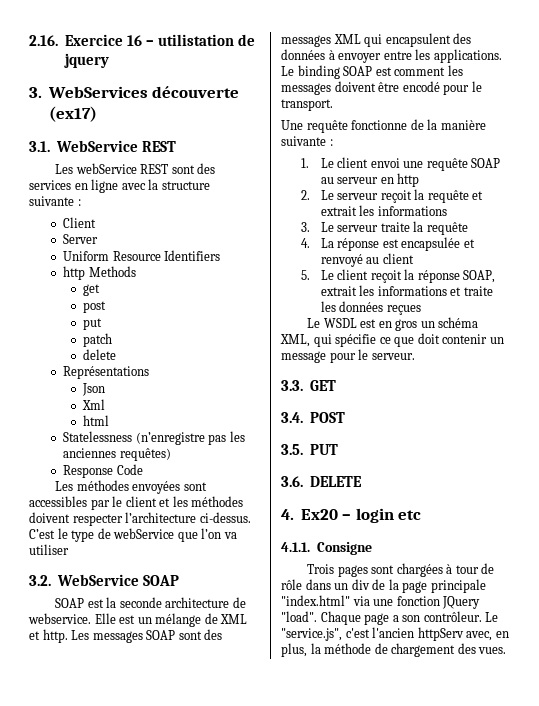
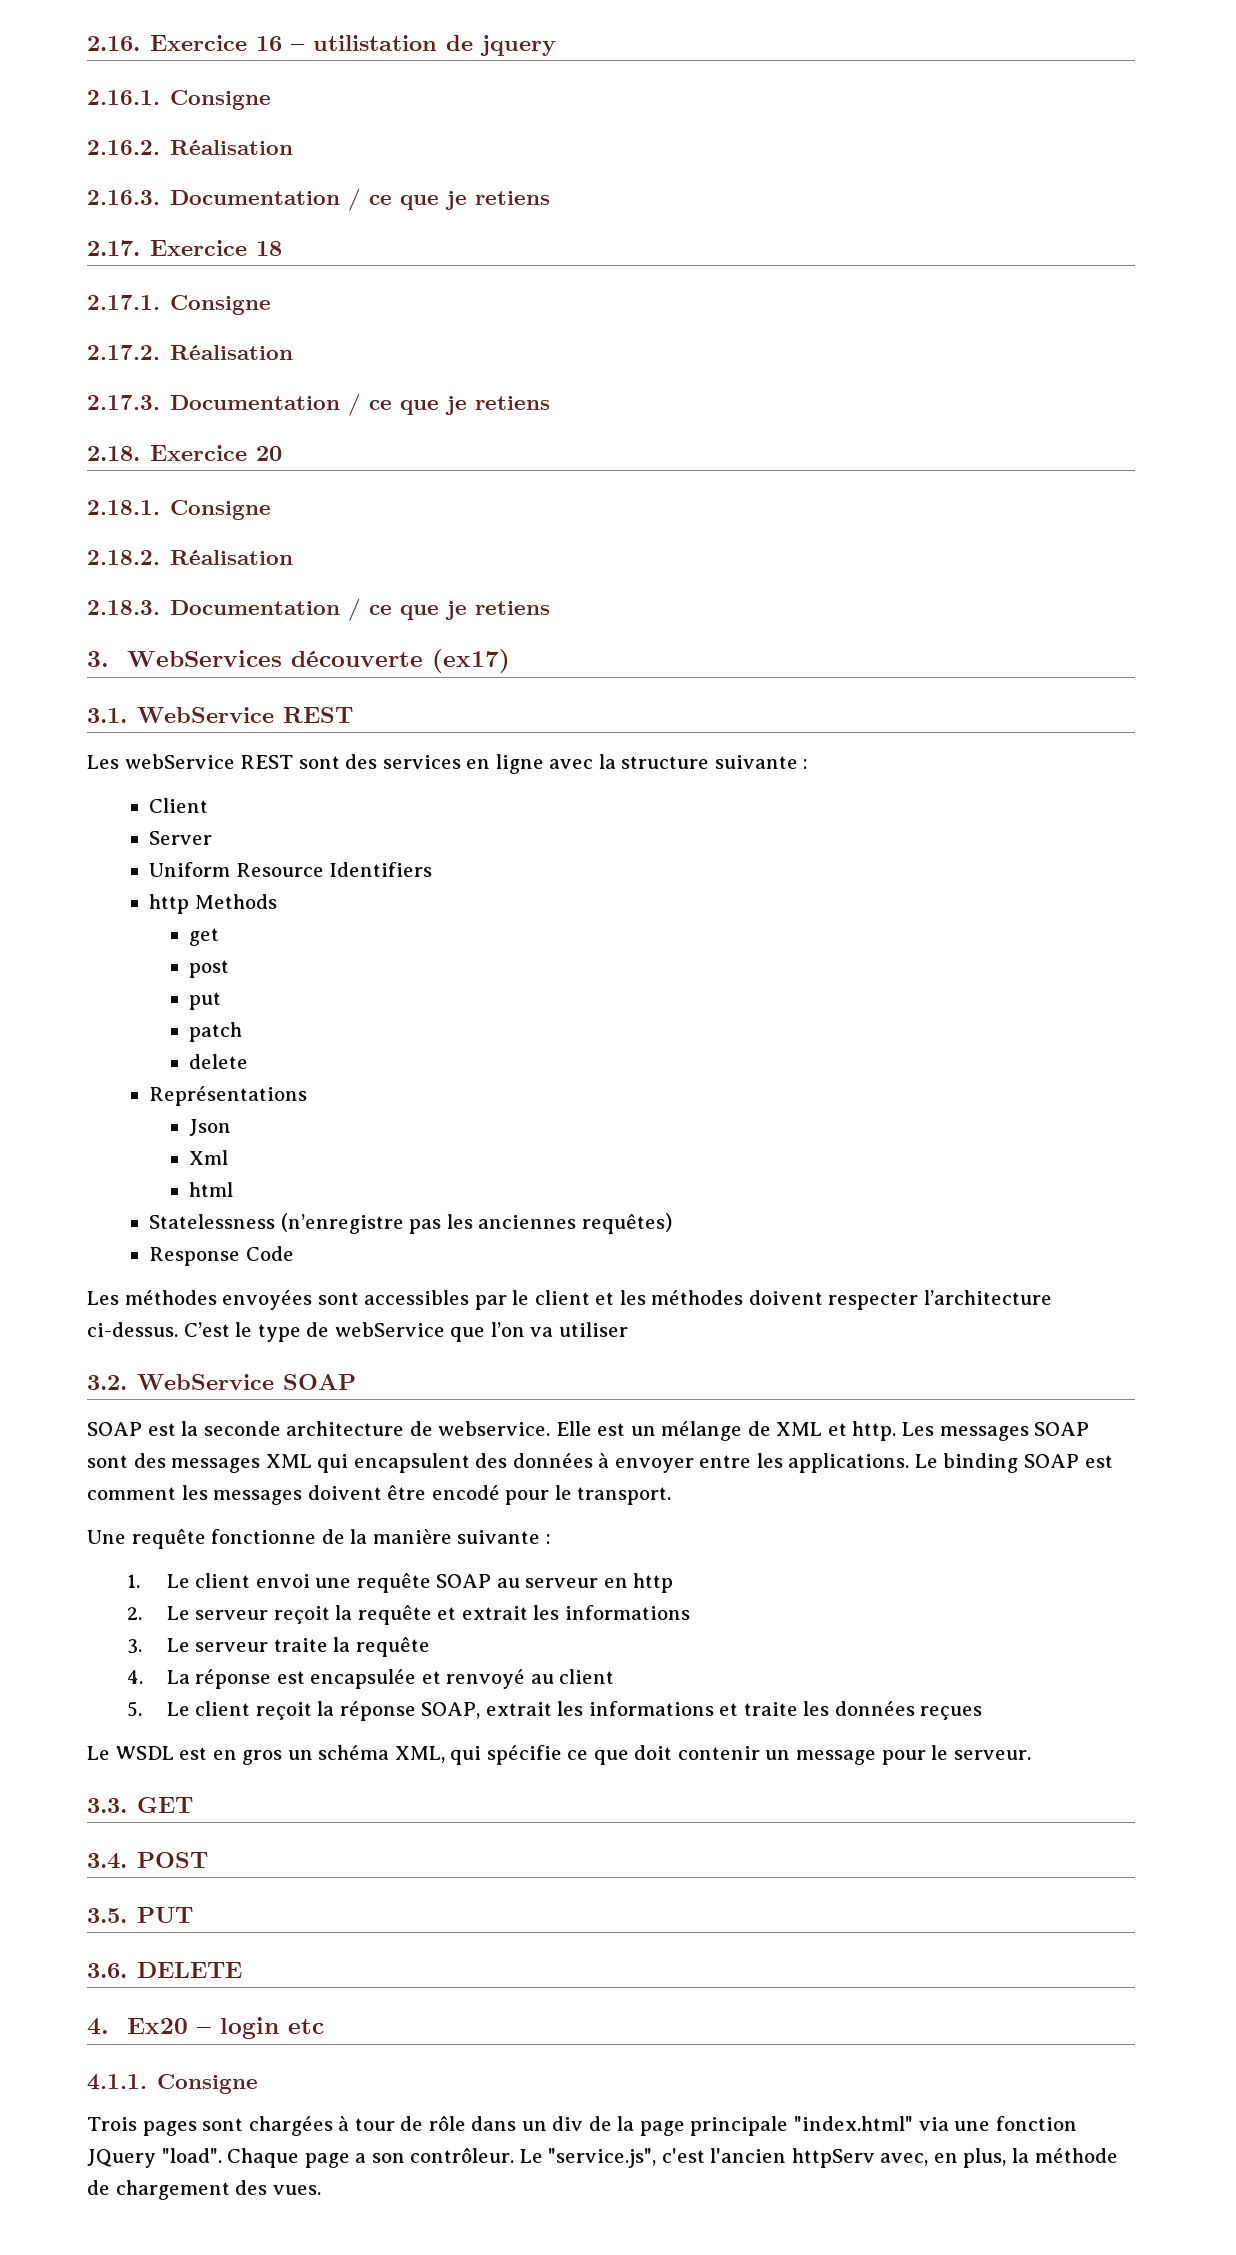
+ 2.16.1. Consigne
+ 2.16.2. Réalisation
+ 2.16.3. Documentation / ce que je retiens
+ 2.17. Exercice 18
+ 2.17.1. Consigne
+ 2.17.2. Réalisation
+ 2.17.3. Documentation / ce que je retiens
+ 2.18. Exercice 20
+ 2.18.1. Consigne
+ 2.18.2. Réalisation
+ 2.18.3. Documentation / ce que je retiens

